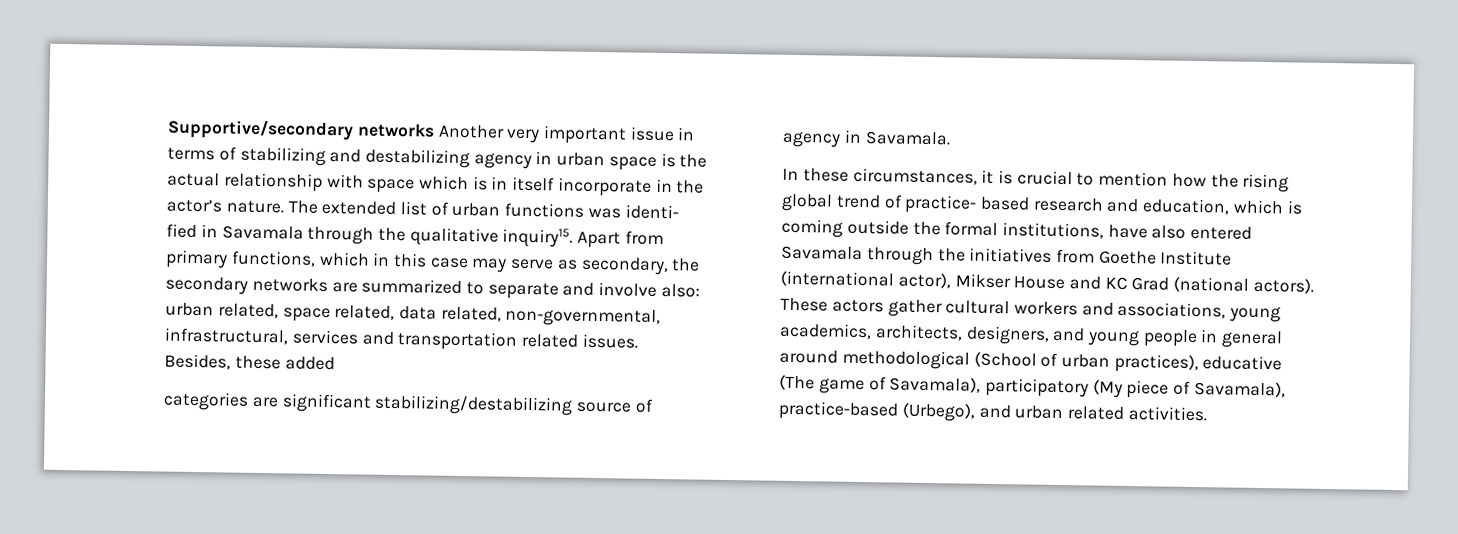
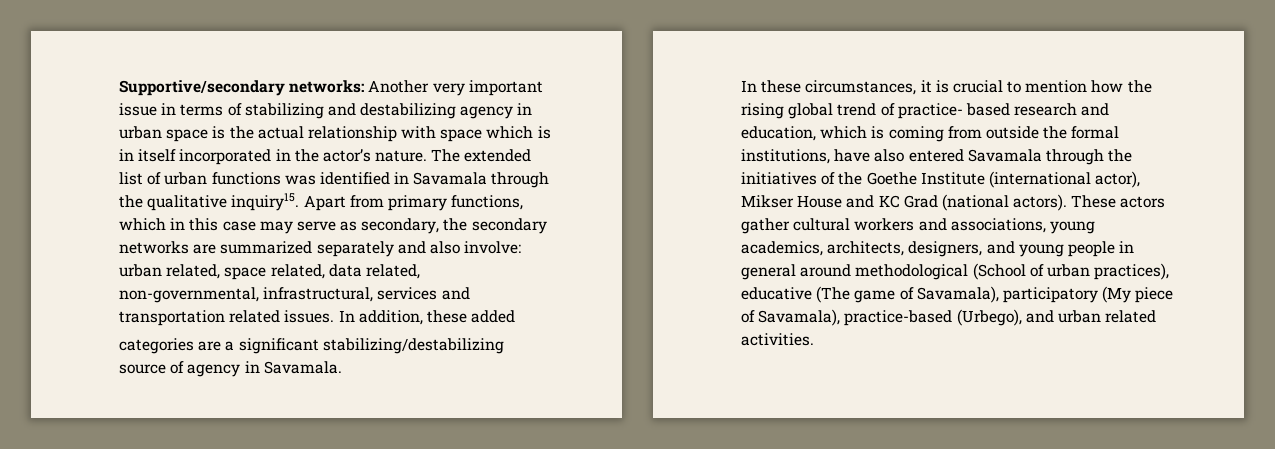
- Supportive/secondary networks Another very important issue in terms of stabilizing and destabilizing agency in urban space is the actual relationship with space which is in itself incorporate in the actor’s nature.
+ Supportive/secondary networks: Another very important issue in terms of stabilizing and destabilizing agency in urban space is the actual relationship with space which is in itself incorporated in the actor’s nature.
- The extended list of urban functions was identi- fied in Savamala through the qualitative inquiry15.
+ The extended list of urban functions was identified in Savamala through the qualitative inquiry15.
- Apart from primary functions, which in this case may serve as secondary, the secondary networks are summarized to separate and involve also: urban related, space related, data related, non-governmental, infrastructural, services and transportation related issues.
+ Apart from primary functions, which in this case may serve as secondary, the secondary networks are summarized separately and also involve: urban related, space related, data related, non-governmental, infrastructural, services and transportation related issues.
- Besides, these added
+ In addition, these added
- categories are significant stabilizing/destabilizing source of agency in Savamala.
+ categories are a significant stabilizing/destabilizing source of agency in Savamala.
- In these circumstances, it is crucial to mention how the rising global trend of practice- based research and education, which is coming outside the formal institutions, have also entered Savamala through the initiatives from Goethe Institute (international actor), Mikser House and KC Grad (national actors).
+ In these circumstances, it is crucial to mention how the rising global trend of practice- based research and education, which is coming from outside the formal institutions, have also entered Savamala through the initiatives of the Goethe Institute (international actor), Mikser House and KC Grad (national actors).

